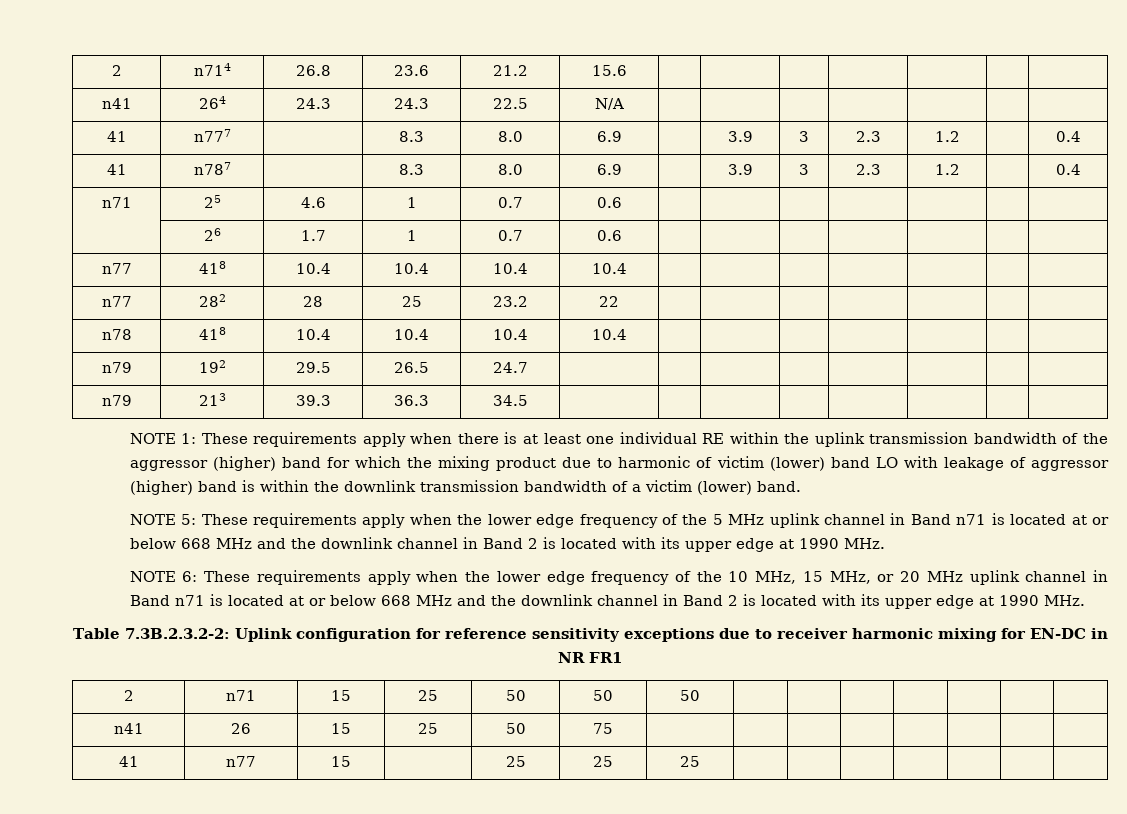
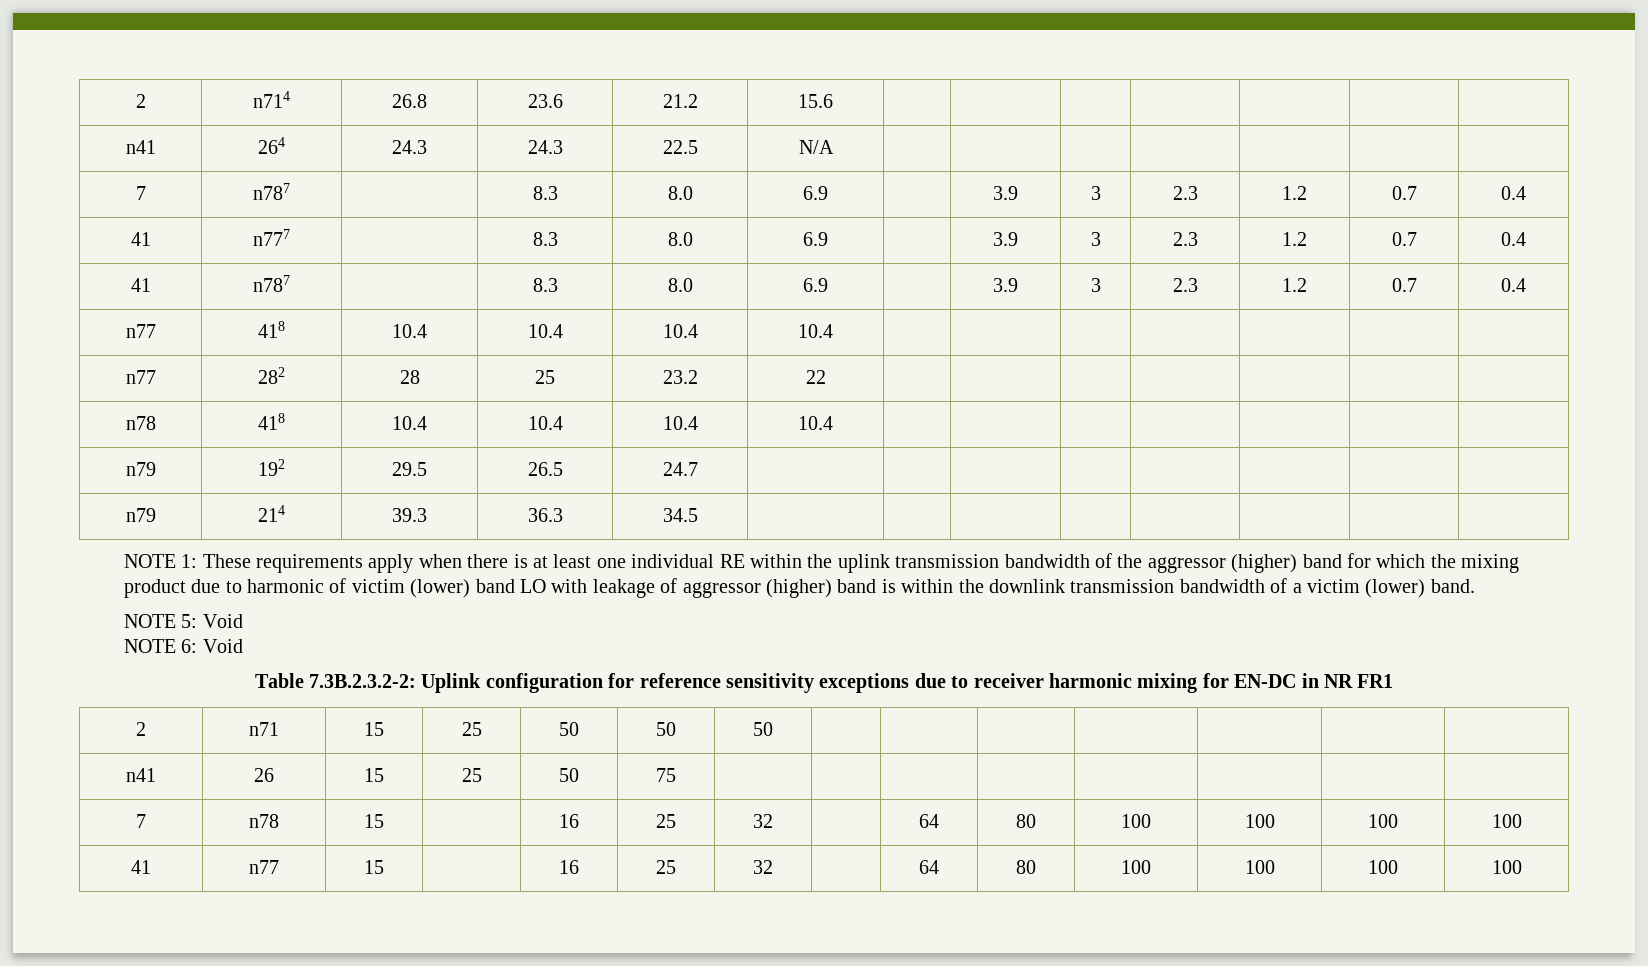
+ 7 | n787 | | 8.3 | 8.0 | 6.9 | | 3.9 | 3 | 2.3 | 1.2 | 0.7 | 0.4
- 41 | n777 | | 8.3 | 8.0 | 6.9 | | 3.9 | 3 | 2.3 | 1.2 | | 0.4
+ 41 | n777 | | 8.3 | 8.0 | 6.9 | | 3.9 | 3 | 2.3 | 1.2 | 0.7 | 0.4
- 41 | n787 | | 8.3 | 8.0 | 6.9 | | 3.9 | 3 | 2.3 | 1.2 | | 0.4
- n71 | 25 | 4.6 | 1 | 0.7 | 0.6 | | | | | | |
- | 26 | 1.7 | 1 | 0.7 | 0.6 | | | | | | |
+ 41 | n787 | | 8.3 | 8.0 | 6.9 | | 3.9 | 3 | 2.3 | 1.2 | 0.7 | 0.4
- n79 | 213 | 39.3 | 36.3 | 34.5 | | | | | | | |
+ n79 | 214 | 39.3 | 36.3 | 34.5 | | | | | | | |
- NOTE 5: These requirements apply when the lower edge frequency of the 5 MHz uplink channel in Band n71 is located at or below 668 MHz and the downlink channel in Band 2 is located with its upper edge at 1990 MHz.
- NOTE 6: These requirements apply when the lower edge frequency of the 10 MHz, 15 MHz, or 20 MHz uplink channel in Band n71 is located at or below 668 MHz and the downlink channel in Band 2 is located with its upper edge at 1990 MHz.
+ NOTE 5: Void
+ NOTE 6: Void
+ 7 | n78 | 15 | | 16 | 25 | 32 | | 64 | 80 | 100 | 100 | 100 | 100
- 41 | n77 | 15 | | 25 | 25 | 25 | | | | | | |
+ 41 | n77 | 15 | | 16 | 25 | 32 | | 64 | 80 | 100 | 100 | 100 | 100

